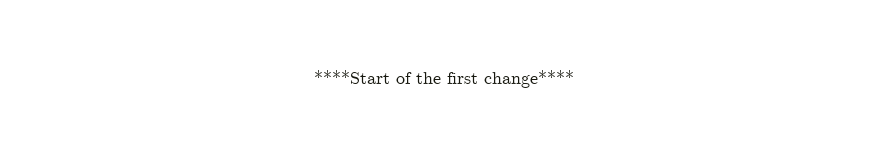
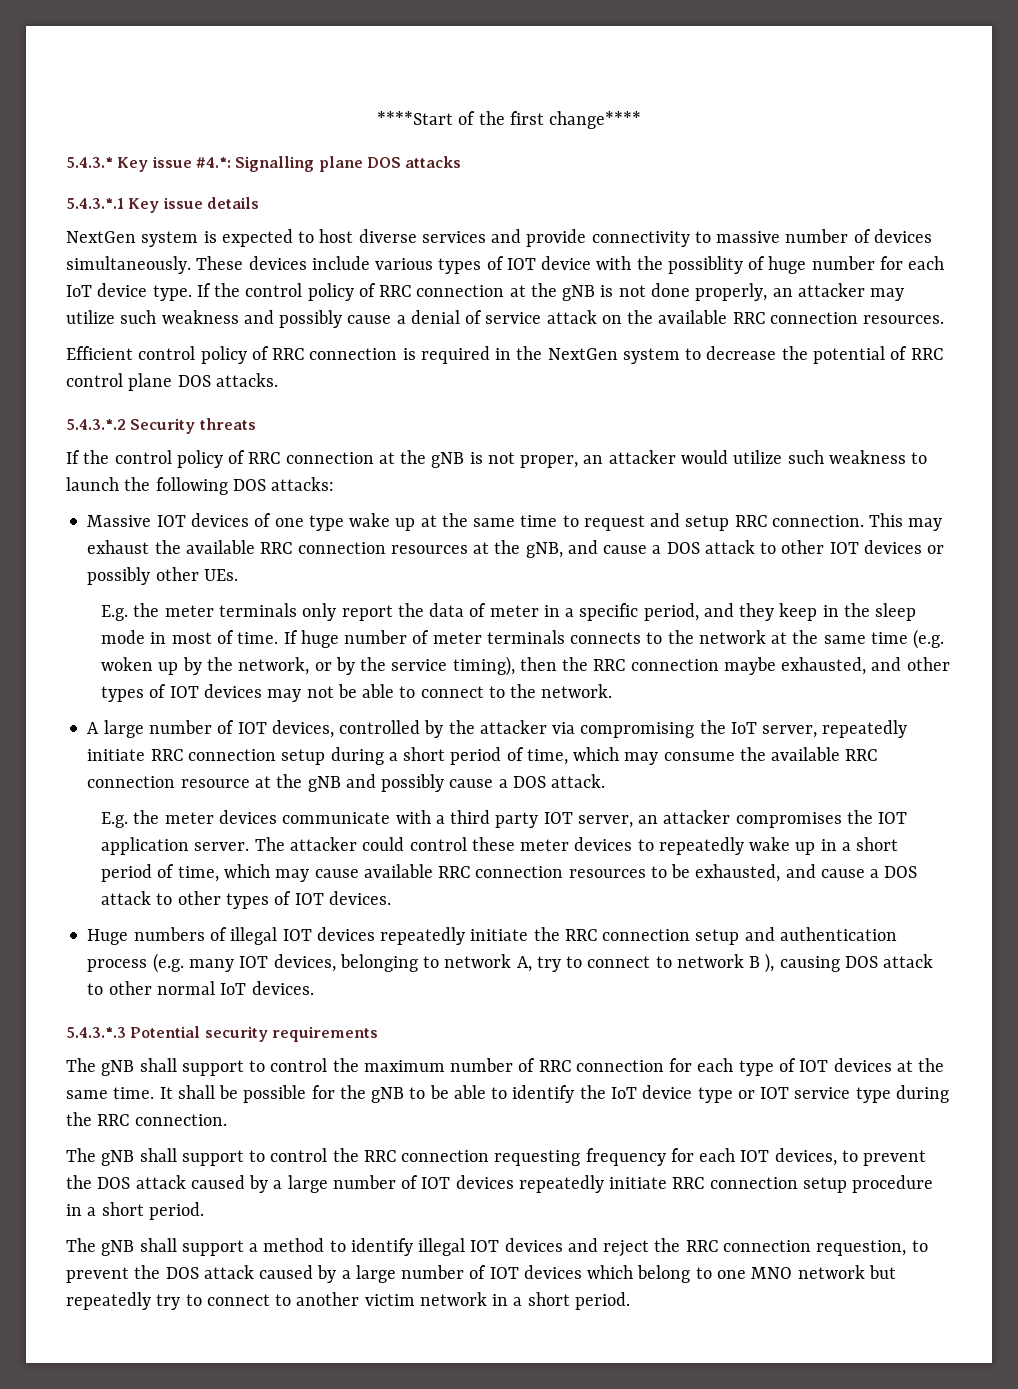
+ 5.4.3.* Key issue #4.*: Signalling plane DOS attacks
+ 5.4.3.*.1 Key issue details
+ NextGen system is expected to host diverse services and provide connectivity to massive number of devices simultaneously. These devices include various types of IOT device with the possiblity of huge number for each IoT device type. If the control policy of RRC connection at the gNB is not done properly, an attacker may utilize such weakness and possibly cause a denial of service attack on the available RRC connection resources.
+ Efficient control policy of RRC connection is required in the NextGen system to decrease the potential of RRC control plane DOS attacks.
+ 5.4.3.*.2 Security threats
+ If the control policy of RRC connection at the gNB is not proper, an attacker would utilize such weakness to launch the following DOS attacks:
+ Massive IOT devices of one type wake up at the same time to request and setup RRC connection. This may exhaust the available RRC connection resources at the gNB, and cause a DOS attack to other IOT devices or possibly other UEs.
+ E.g. the meter terminals only report the data of meter in a specific period, and they keep in the sleep mode in most of time. If huge number of meter terminals connects to the network at the same time (e.g. woken up by the network, or by the service timing), then the RRC connection maybe exhausted, and other types of IOT devices may not be able to connect to the network.
+ A large number of IOT devices, controlled by the attacker via compromising the IoT server, repeatedly initiate RRC connection setup during a short period of time, which may consume the available RRC connection resource at the gNB and possibly cause a DOS attack.
+ E.g. the meter devices communicate with a third party IOT server, an attacker compromises the IOT application server. The attacker could control these meter devices to repeatedly wake up in a short period of time, which may cause available RRC connection resources to be exhausted, and cause a DOS attack to other types of IOT devices.
+ Huge numbers of illegal IOT devices repeatedly initiate the RRC connection setup and authentication process (e.g. many IOT devices, belonging to network A, try to connect to network B ), causing DOS attack to other normal IoT devices.
+ 5.4.3.*.3 Potential security requirements
+ The gNB shall support to control the maximum number of RRC connection for each type of IOT devices at the same time. It shall be possible for the gNB to be able to identify the IoT device type or IOT service type during the RRC connection.
+ The gNB shall support to control the RRC connection requesting frequency for each IOT devices, to prevent the DOS attack caused by a large number of IOT devices repeatedly initiate RRC connection setup procedure in a short period.
+ The gNB shall support a method to identify illegal IOT devices and reject the RRC connection requestion, to prevent the DOS attack caused by a large number of IOT devices which belong to one MNO network but repeatedly try to connect to another victim network in a short period.

